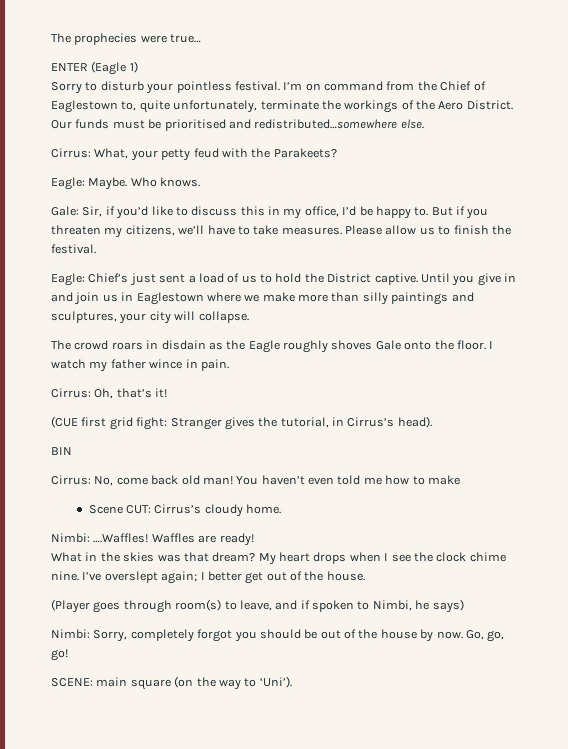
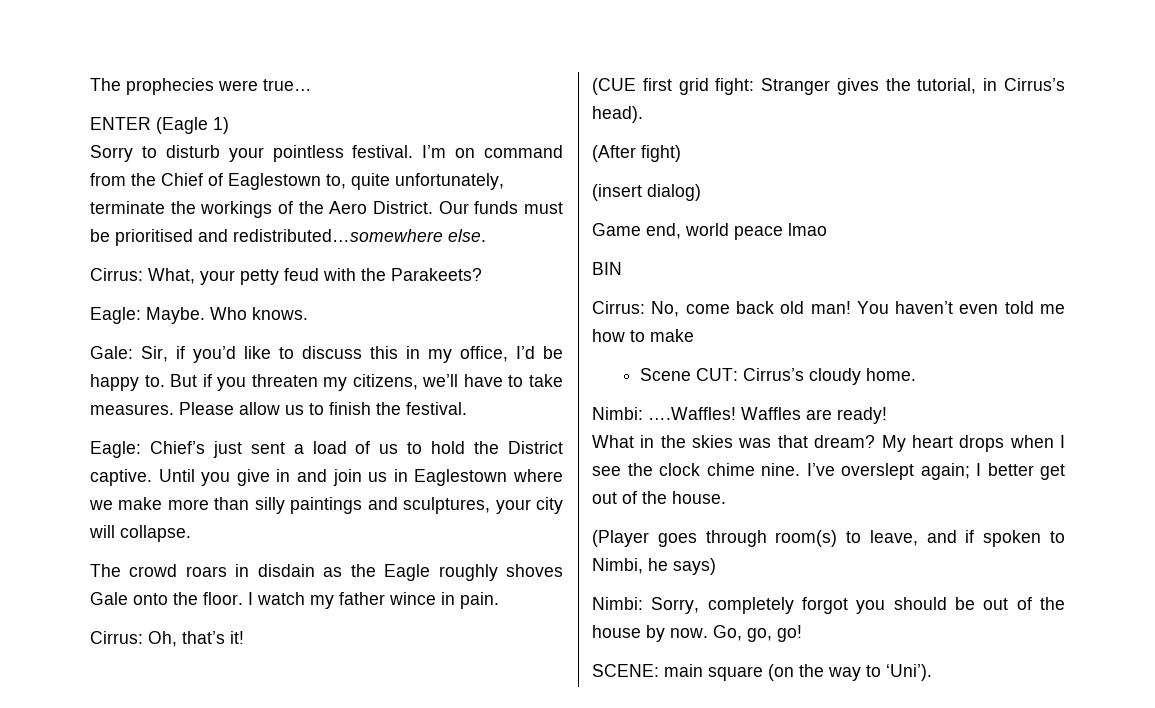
+ (After fight)
+ (insert dialog)
+ Game end, world peace lmao

